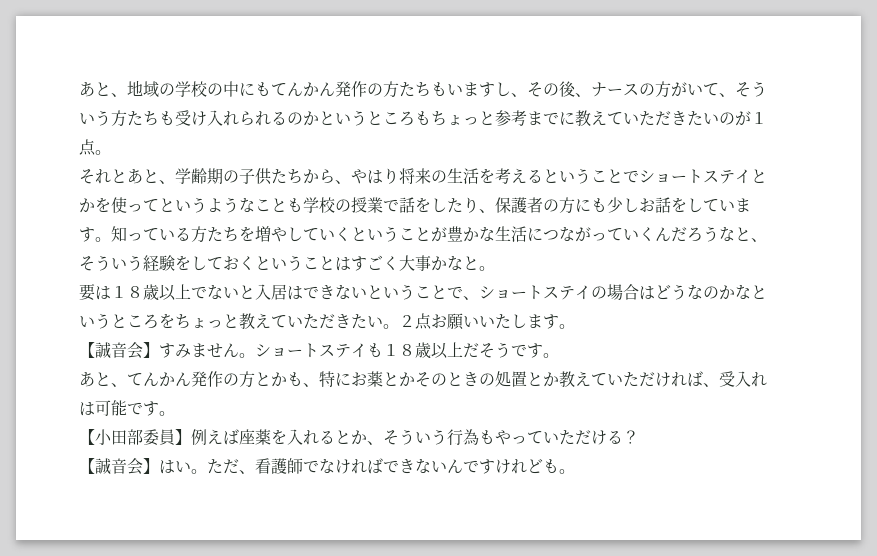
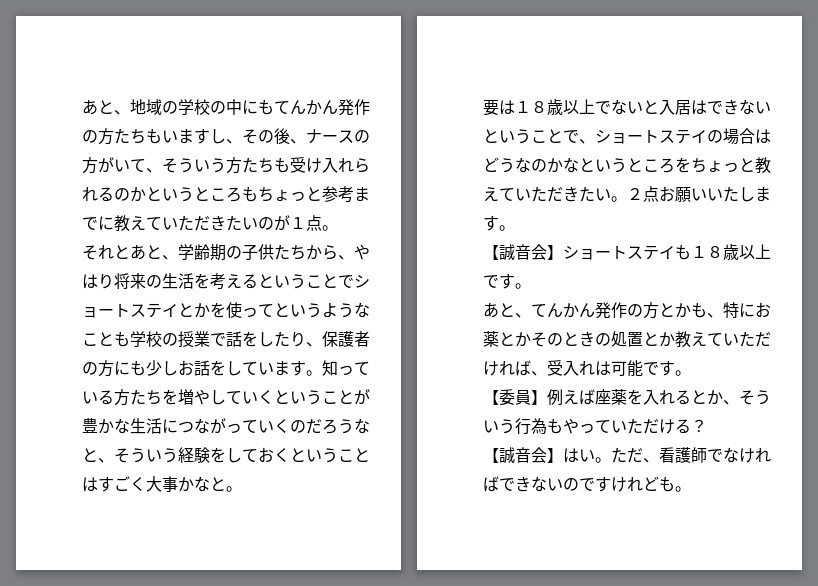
- 知っている方たちを増やしていくということが豊かな生活につながっていくんだろうなと、そういう経験をしておくということはすごく大事かなと。
+ 知っている方たちを増やしていくということが豊かな生活につながっていくのだろうなと、そういう経験をしておくということはすごく大事かなと。
- 【誠音会】すみません。ショートステイも１８歳以上だそうです。
+ 【誠音会】ショートステイも１８歳以上です。
- 【小田部委員】例えば座薬を入れるとか、そういう行為もやっていただける？
+ 【委員】例えば座薬を入れるとか、そういう行為もやっていただける？
- ただ、看護師でなければできないんですけれども。
+ ただ、看護師でなければできないのですけれども。

